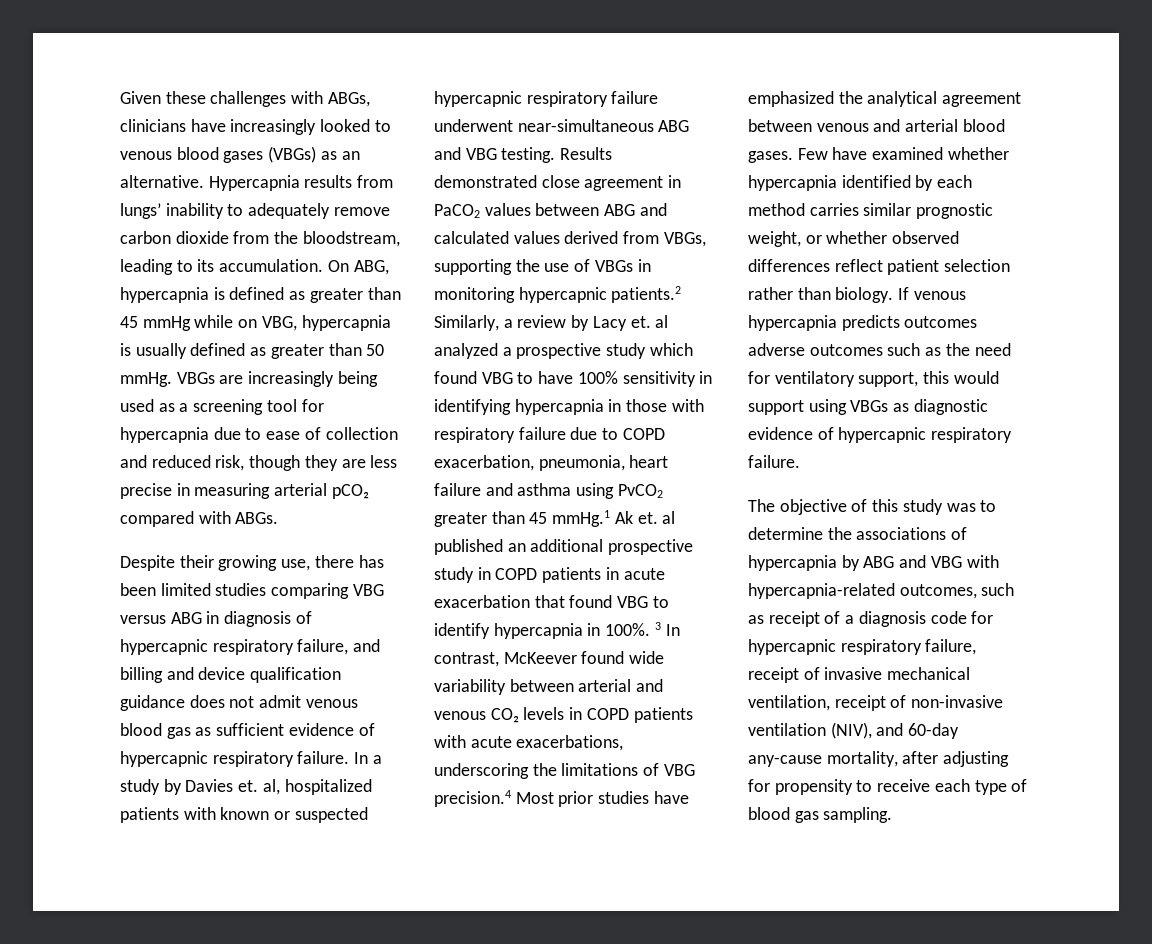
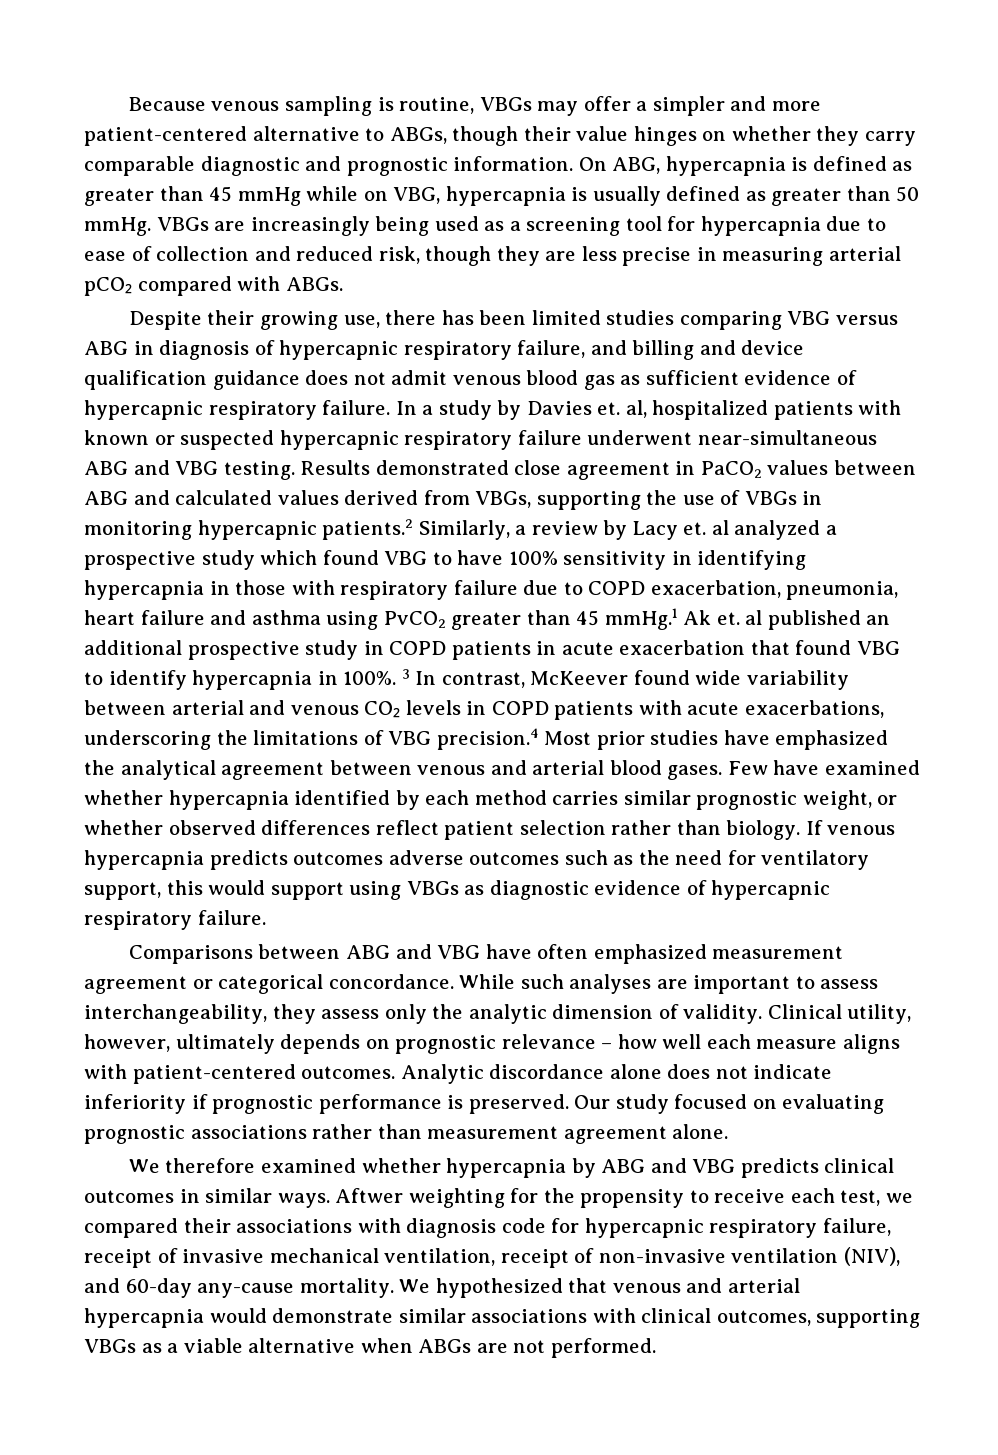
- Given these challenges with ABGs, clinicians have increasingly looked to venous blood gases (VBGs) as an alternative. Hypercapnia results from lungs’ inability to adequately remove carbon dioxide from the bloodstream, leading to its accumulation.
+ Because venous sampling is routine, VBGs may offer a simpler and more patient-centered alternative to ABGs, though their value hinges on whether they carry comparable diagnostic and prognostic information.
- The objective of this study was to determine the associations of hypercapnia by ABG and VBG with hypercapnia-related outcomes, such as receipt of a diagnosis code for hypercapnic respiratory failure, receipt of invasive mechanical ventilation, receipt of non-invasive ventilation (NIV), and 60-day any-cause mortality, after adjusting for propensity to receive each type of blood gas sampling.
+ Comparisons between ABG and VBG have often emphasized measurement agreement or categorical concordance. While such analyses are important to assess interchangeability, they assess only the analytic dimension of validity. Clinical utility, however, ultimately depends on prognostic relevance – how well each measure aligns with patient-centered outcomes. Analytic discordance alone does not indicate inferiority if prognostic performance is preserved. Our study focused on evaluating prognostic associations rather than measurement agreement alone.
+ We therefore examined whether hypercapnia by ABG and VBG predicts clinical outcomes in similar ways. Aftwer weighting for the propensity to receive each test, we compared their associations with diagnosis code for hypercapnic respiratory failure, receipt of invasive mechanical ventilation, receipt of non-invasive ventilation (NIV), and 60-day any-cause mortality. We hypothesized that venous and arterial hypercapnia would demonstrate similar associations with clinical outcomes, supporting VBGs as a viable alternative when ABGs are not performed.

